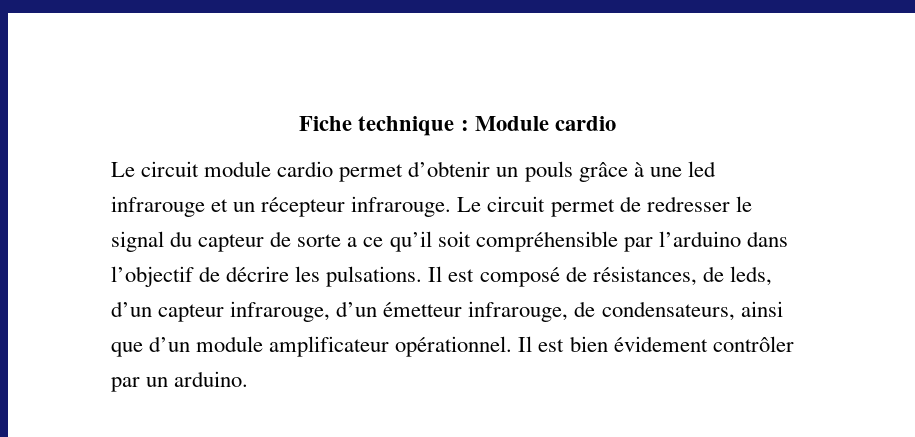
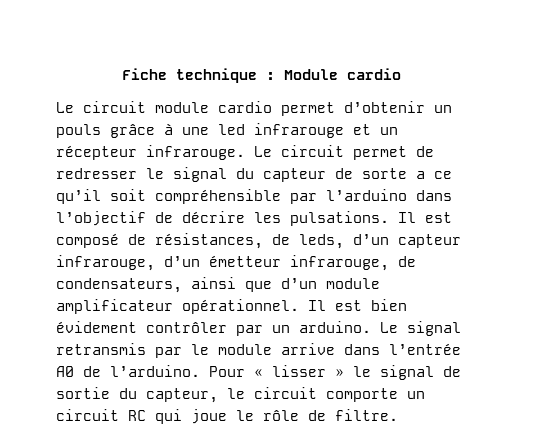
+ Le signal retransmis par le module arrive dans l’entrée A0 de l’arduino. Pour « lisser » le signal de sortie du capteur, le circuit comporte un circuit RC qui joue le rôle de filtre.

